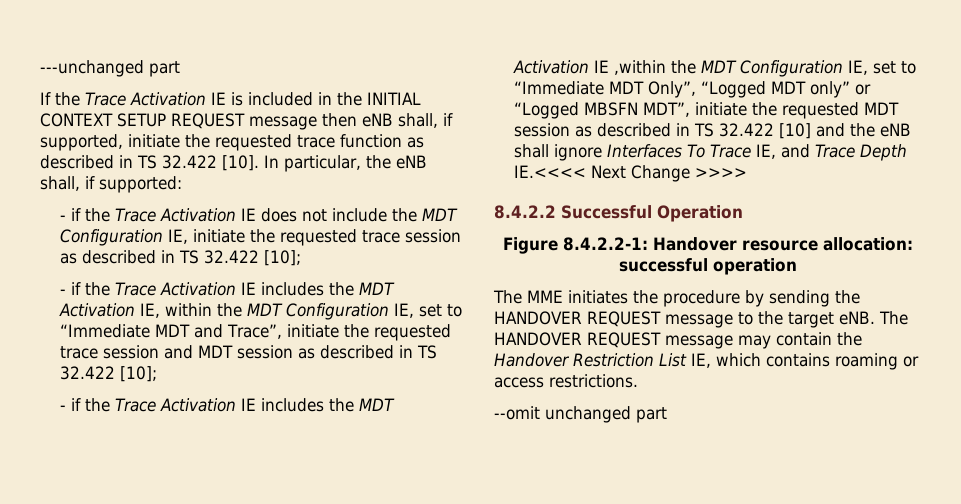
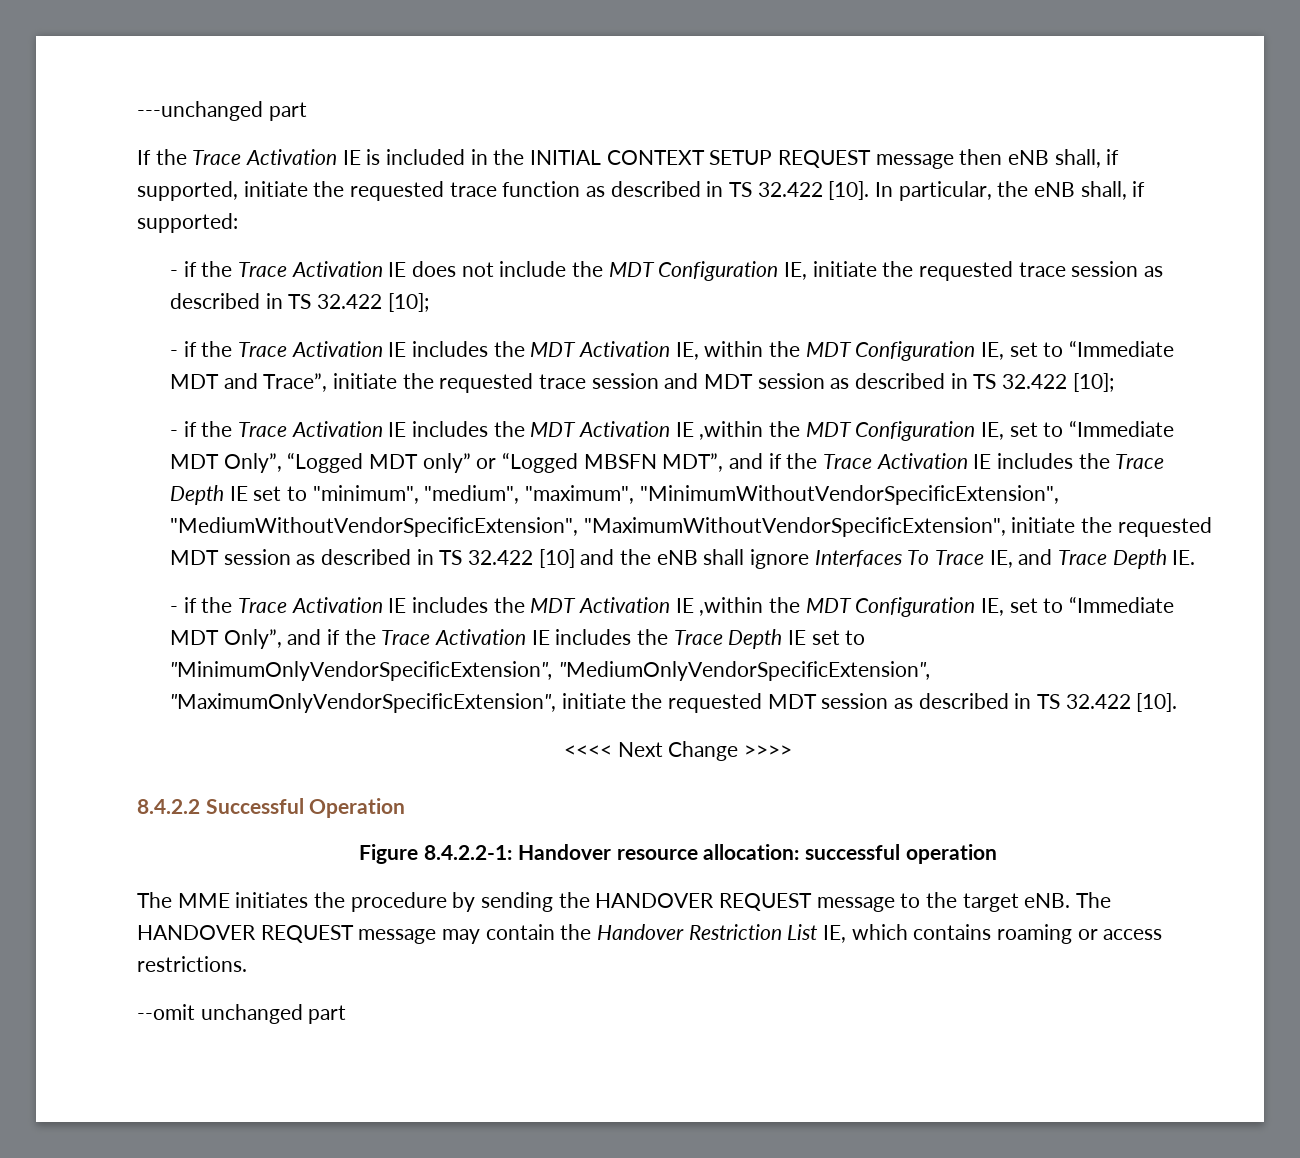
- - if the Trace Activation IE includes the MDT Activation IE ,within the MDT Configuration IE, set to “Immediate MDT Only”, “Logged MDT only” or “Logged MBSFN MDT”, initiate the requested MDT session as described in TS 32.422 [10] and the eNB shall ignore Interfaces To Trace IE, and Trace Depth IE.<<<< Next Change >>>>
+ - if the Trace Activation IE includes the MDT Activation IE ,within the MDT Configuration IE, set to “Immediate MDT Only”, “Logged MDT only” or “Logged MBSFN MDT”, and if the Trace Activation IE includes the Trace Depth IE set to "minimum", "medium", "maximum", "MinimumWithoutVendorSpecificExtension", "MediumWithoutVendorSpecificExtension", "MaximumWithoutVendorSpecificExtension", initiate the requested MDT session as described in TS 32.422 [10] and the eNB shall ignore Interfaces To Trace IE, and Trace Depth IE.
+ - if the Trace Activation IE includes the MDT Activation IE ,within the MDT Configuration IE, set to “Immediate MDT Only”, and if the Trace Activation IE includes the Trace Depth IE set to "MinimumOnlyVendorSpecificExtension", "MediumOnlyVendorSpecificExtension", "MaximumOnlyVendorSpecificExtension", initiate the requested MDT session as described in TS 32.422 [10].
+ <<<< Next Change >>>>

